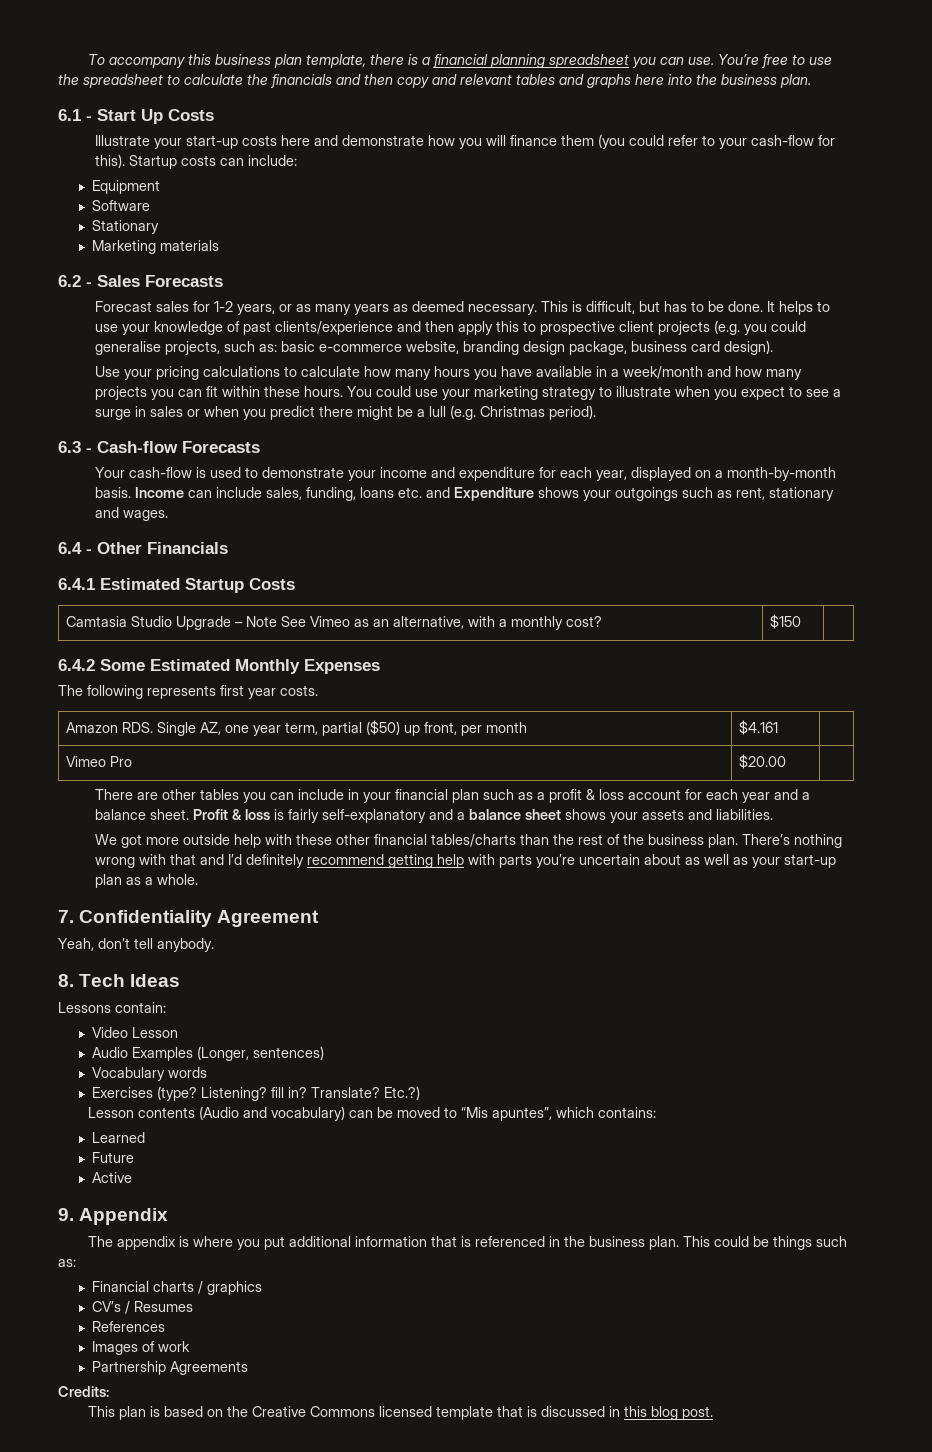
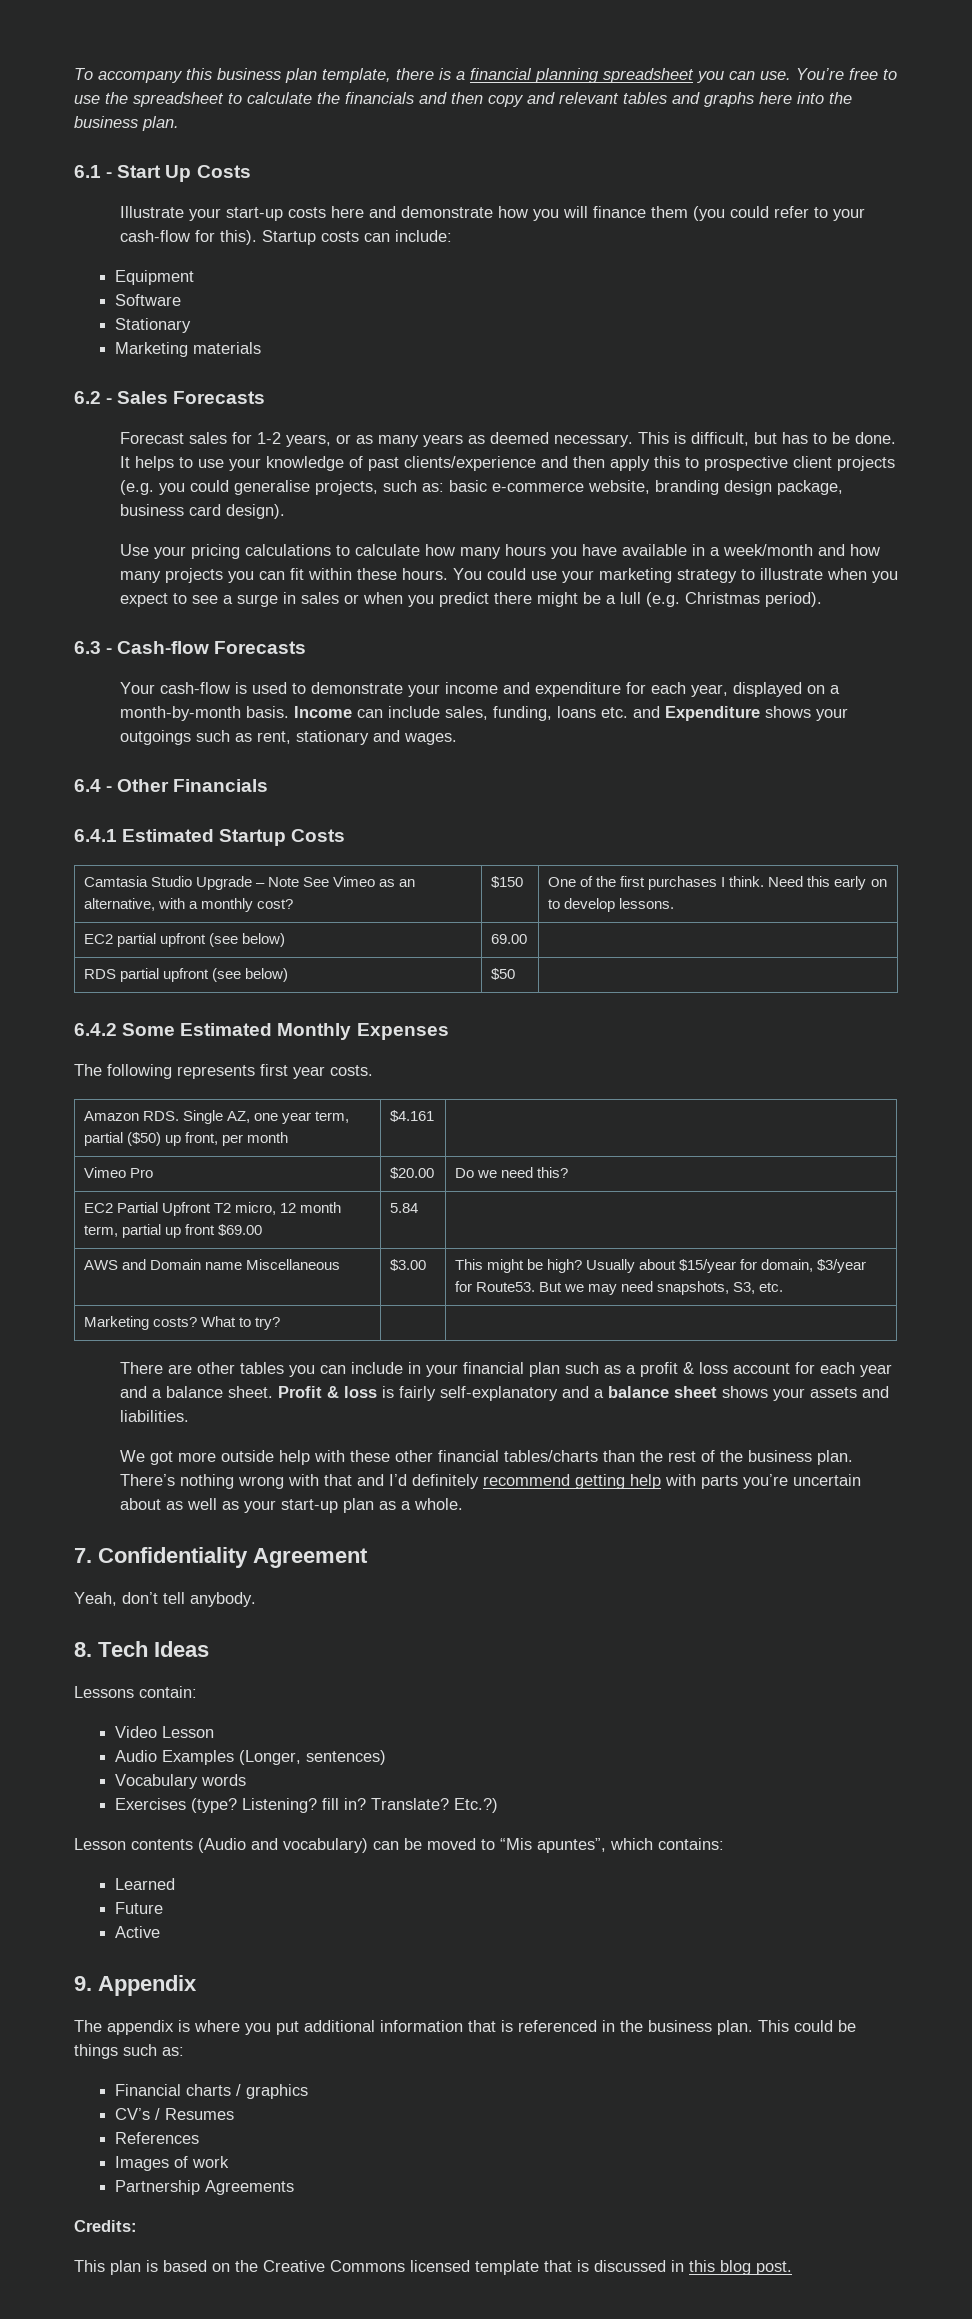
- Camtasia Studio Upgrade – Note See Vimeo as an alternative, with a monthly cost? | $150 |
+ Camtasia Studio Upgrade – Note See Vimeo as an alternative, with a monthly cost? | $150 | One of the first purchases I think. Need this early on to develop lessons.
+ EC2 partial upfront (see below) | 69.00 |
+ RDS partial upfront (see below) | $50 |
- Vimeo Pro | $20.00 |
+ Vimeo Pro | $20.00 | Do we need this?
+ EC2 Partial Upfront T2 micro, 12 month term, partial up front $69.00 | 5.84 |
+ AWS and Domain name Miscellaneous | $3.00 | This might be high? Usually about $15/year for domain, $3/year for Route53. But we may need snapshots, S3, etc.
+ Marketing costs? What to try? | |

